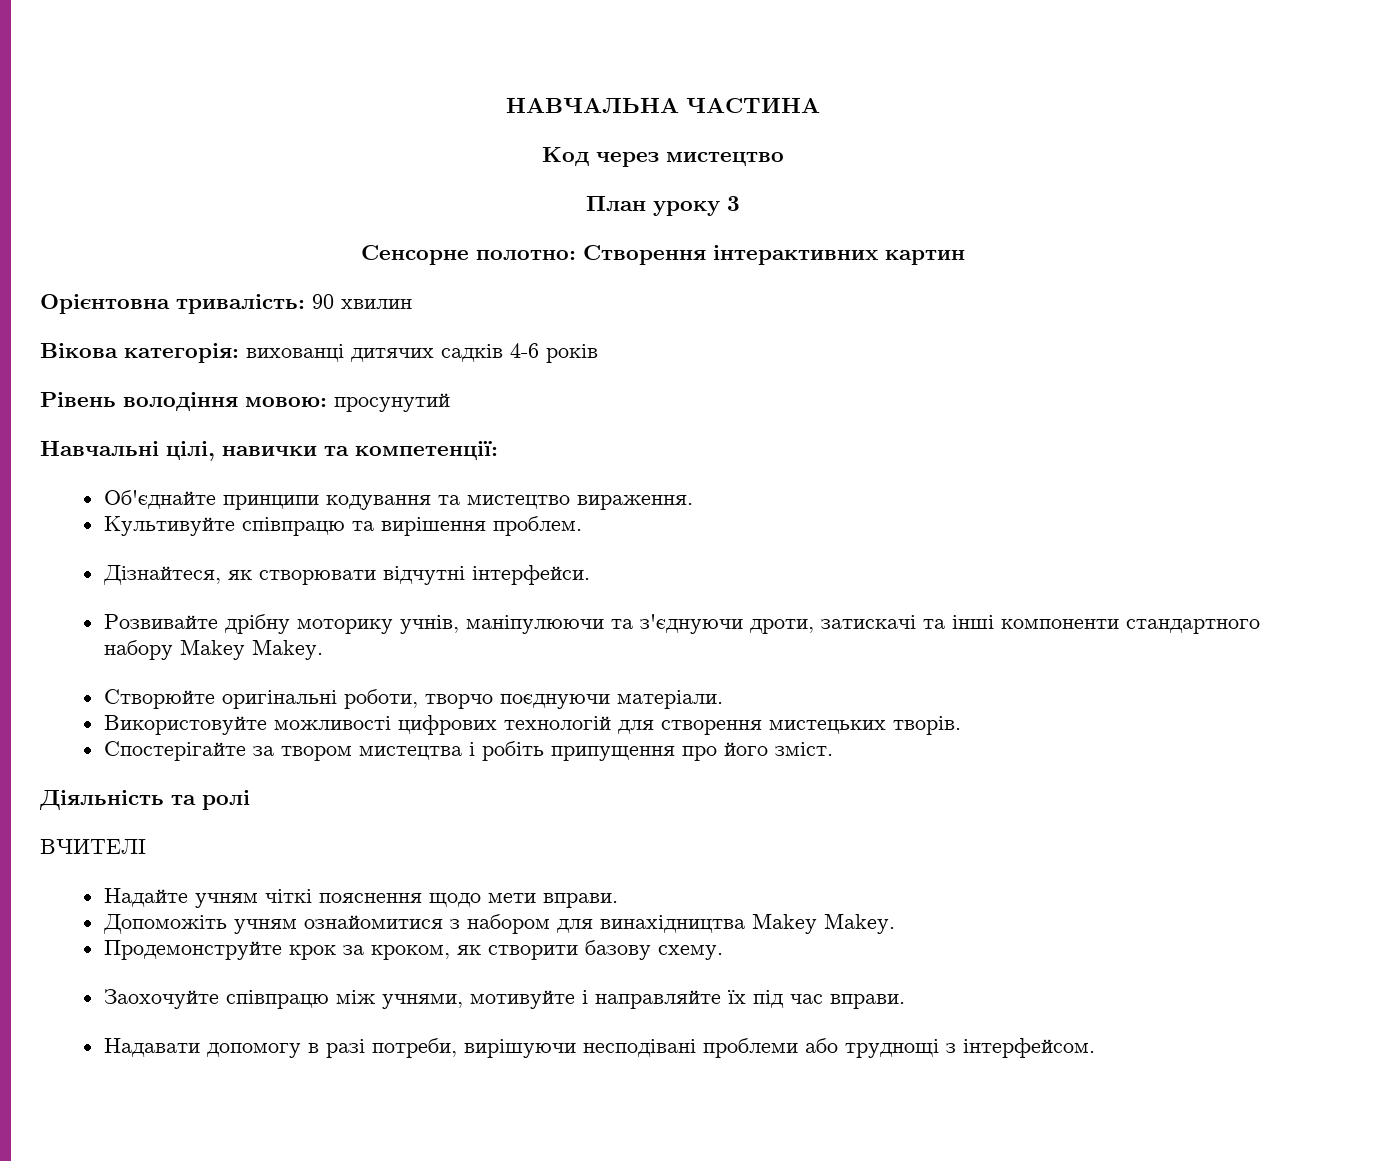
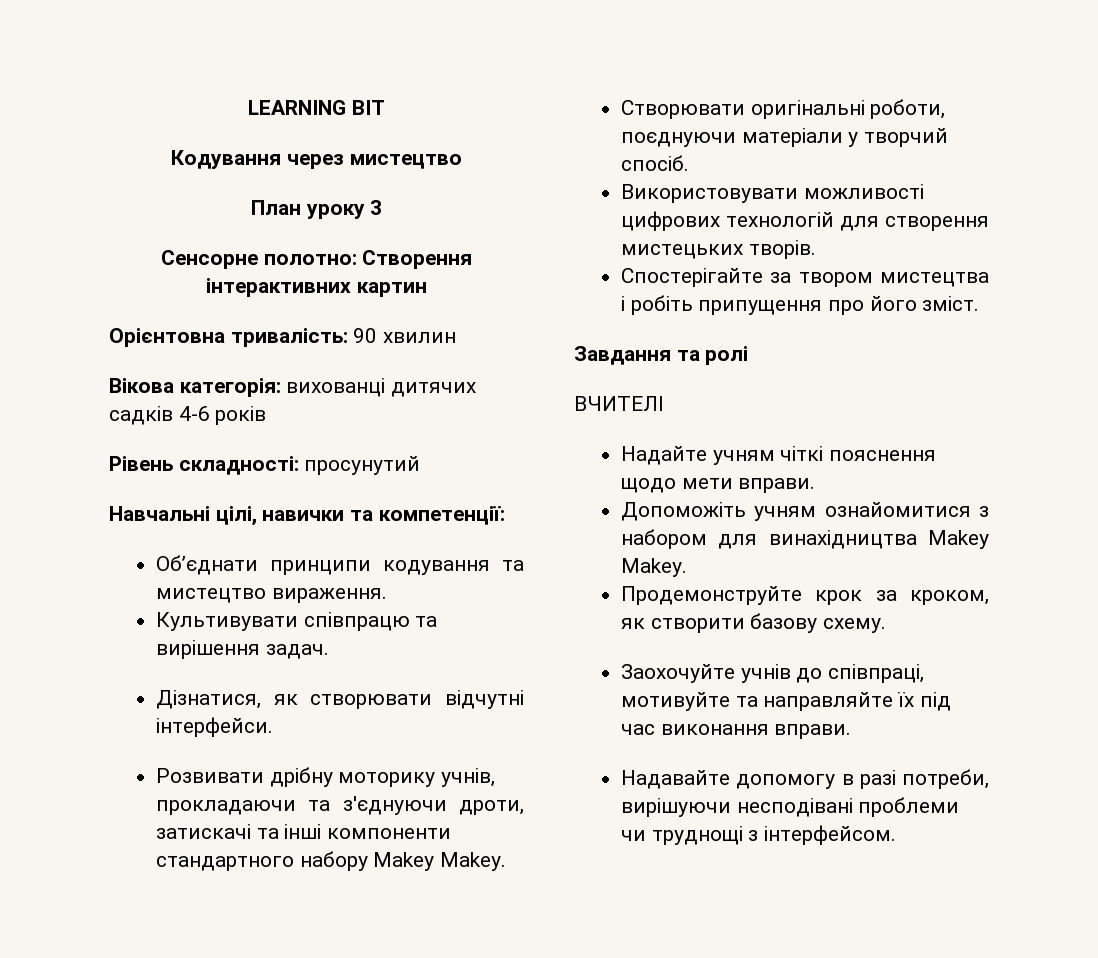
- НАВЧАЛЬНА ЧАСТИНА
- Код через мистецтво
+ LEARNING BIT
+ Кодування через мистецтво
- Рівень володіння мовою: просунутий
+ Рівень складності: просунутий
- Об'єднайте принципи кодування та мистецтво вираження.
+ Об’єднати принципи кодування та мистецтво вираження.
- Культивуйте співпрацю та вирішення проблем.
- Дізнайтеся, як створювати відчутні інтерфейси.
+ Культивувати співпрацю та вирішення задач.
+ Дізнатися, як створювати відчутні інтерфейси.
- Розвивайте дрібну моторику учнів, маніпулюючи та з'єднуючи дроти, затискачі та інші компоненти стандартного набору Makey Makey.
+ Розвивати дрібну моторику учнів, прокладаючи та з'єднуючи дроти, затискачі та інші компоненти стандартного набору Makey Makey.
- Створюйте оригінальні роботи, творчо поєднуючи матеріали.
- Використовуйте можливості цифрових технологій для створення мистецьких творів.
+ Створювати оригінальні роботи, поєднуючи матеріали у творчий спосіб.
+ Використовувати можливості цифрових технологій для створення мистецьких творів.
- Діяльність та ролі
+ Завдання та ролі
- Заохочуйте співпрацю між учнями, мотивуйте і направляйте їх під час вправи.
- Надавати допомогу в разі потреби, вирішуючи несподівані проблеми або труднощі з інтерфейсом.
+ Заохочуйте учнів до співпраці, мотивуйте та направляйте їх під час виконання вправи.
+ Надавайте допомогу в разі потреби, вирішуючи несподівані проблеми чи труднощі з інтерфейсом.

